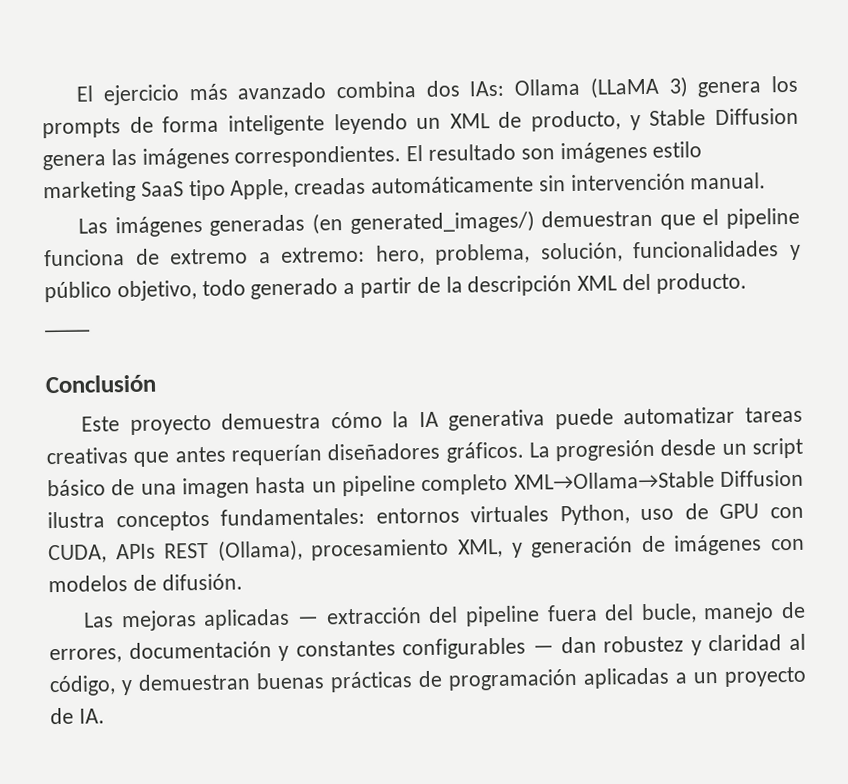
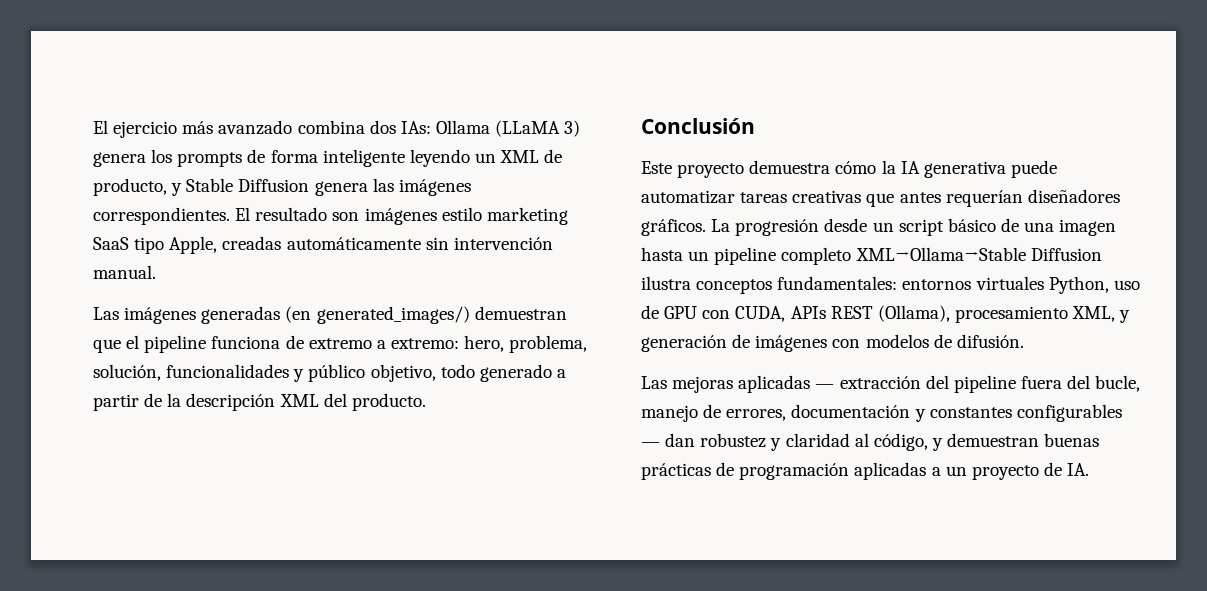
- ────

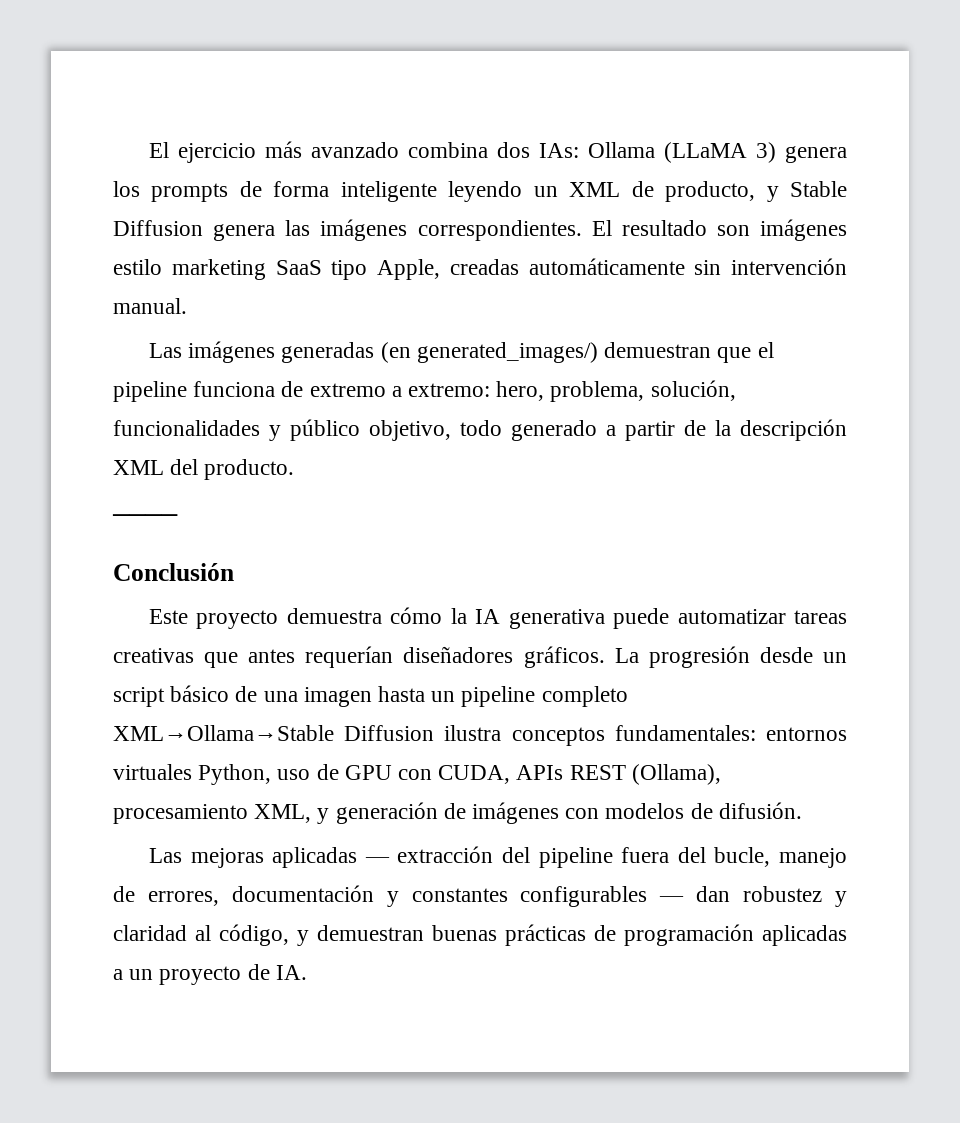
+ ────

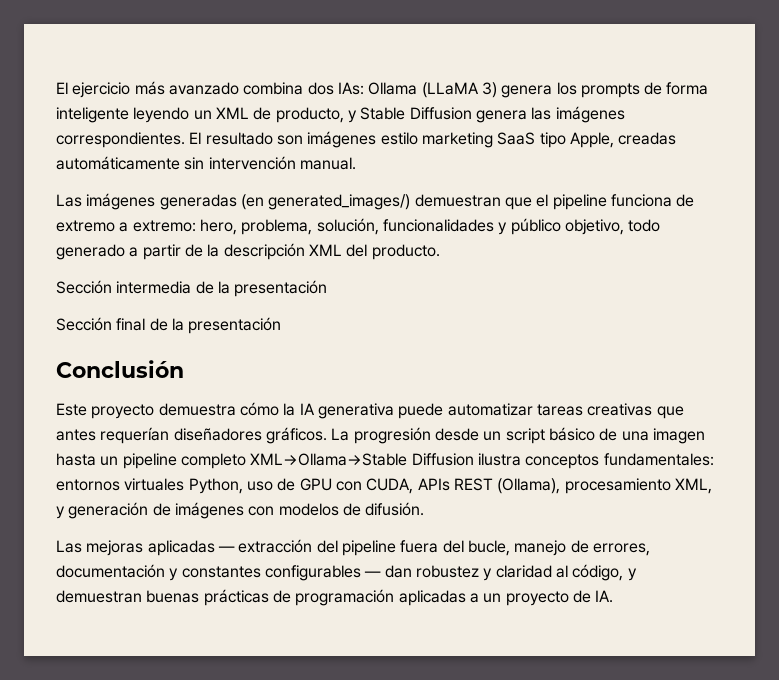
- ────
+ Sección intermedia de la presentación
+ Sección final de la presentación

